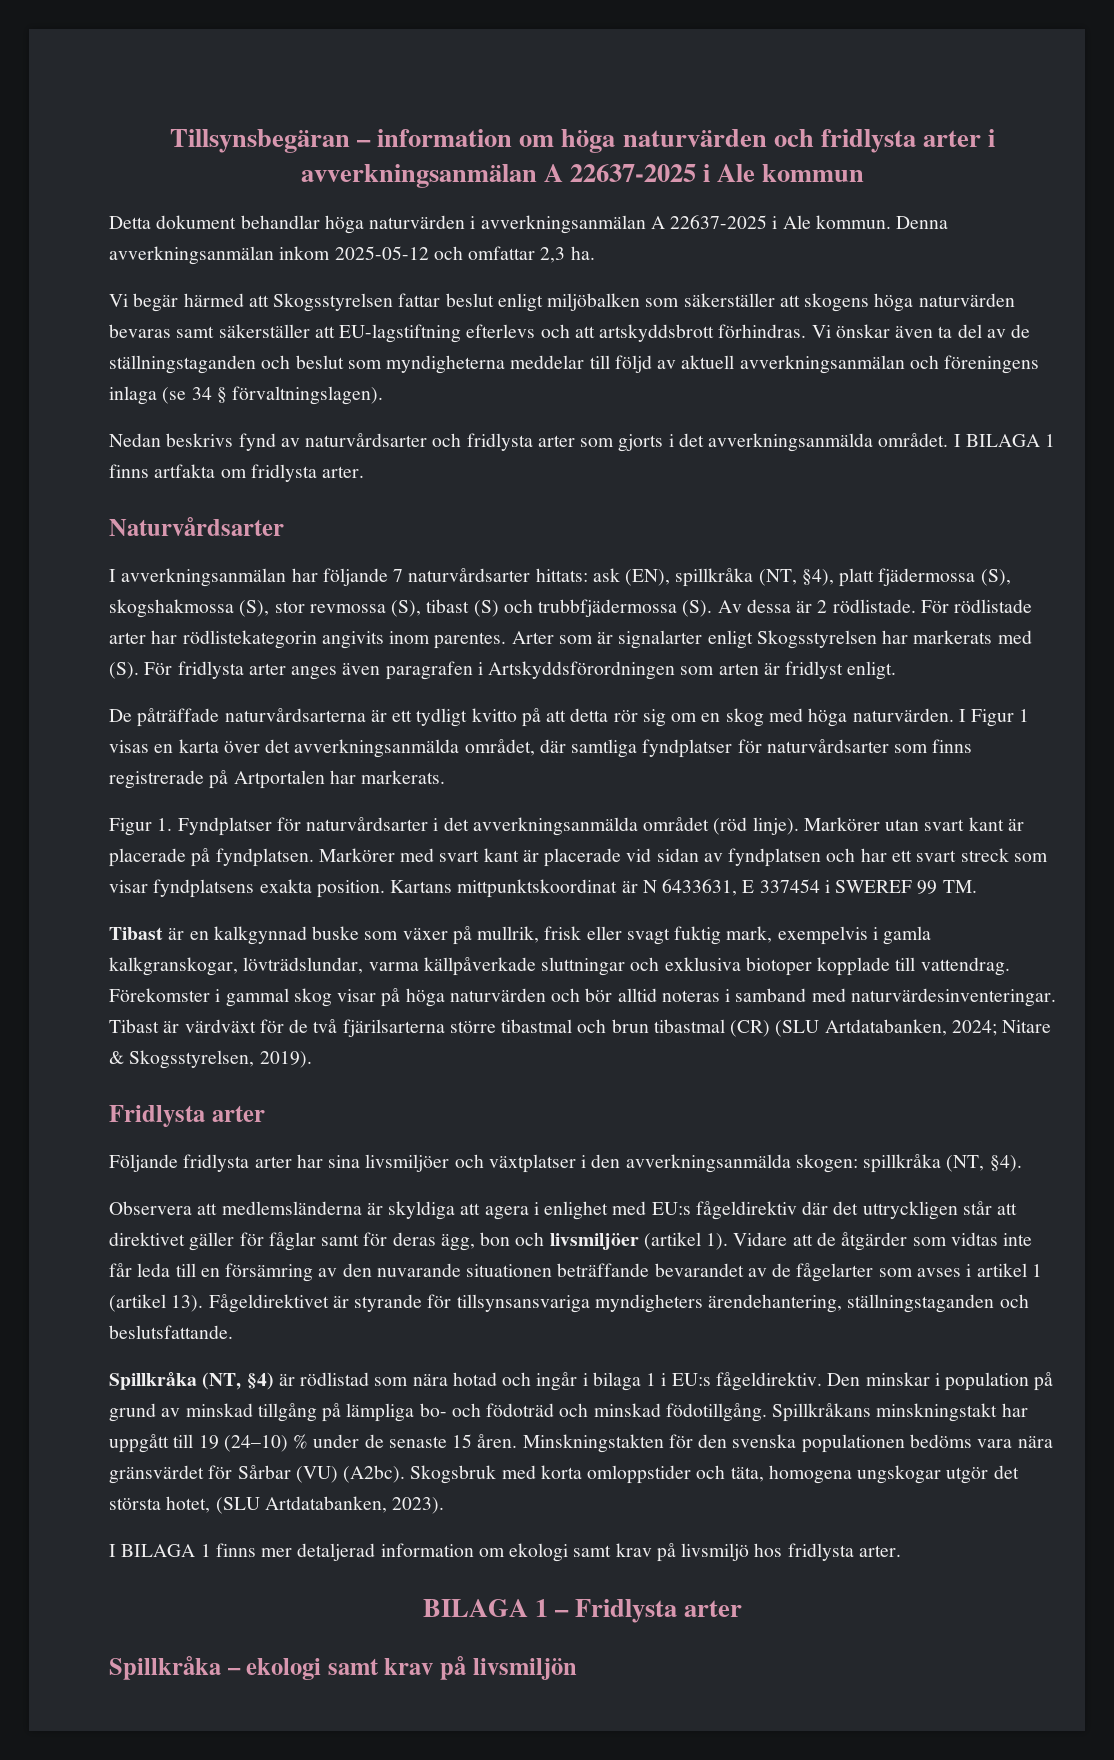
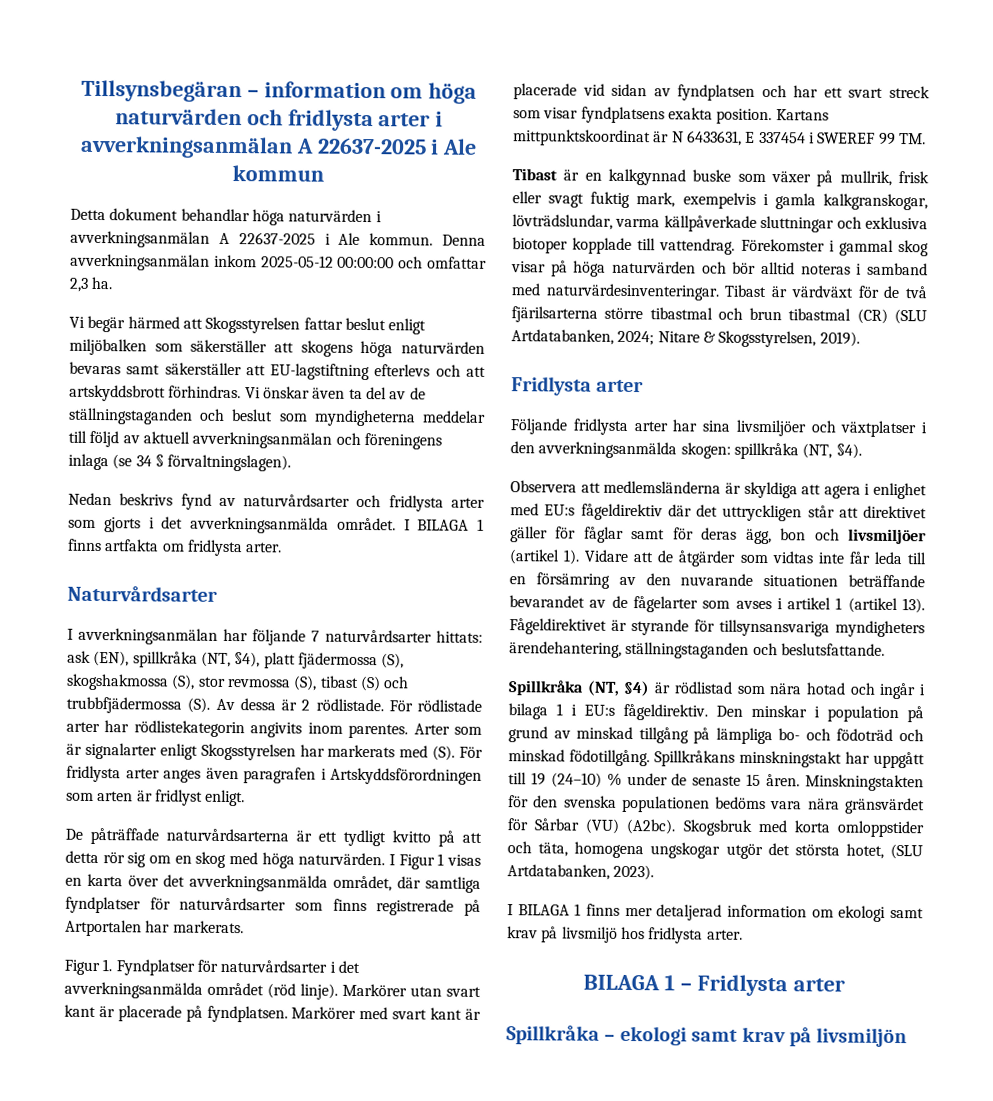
- Denna avverkningsanmälan inkom 2025-05-12 och omfattar 2,3 ha.
+ Denna avverkningsanmälan inkom 2025-05-12 00:00:00 och omfattar 2,3 ha.

